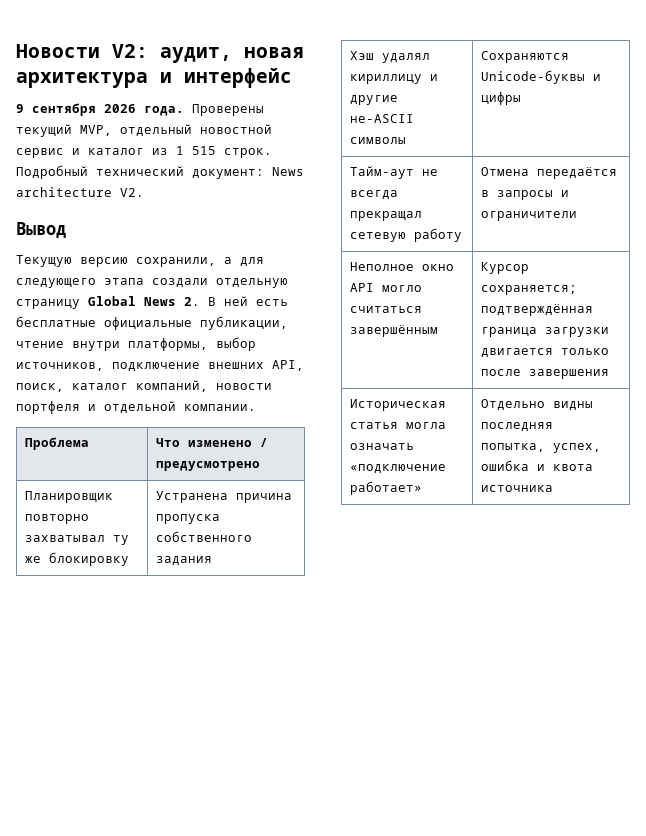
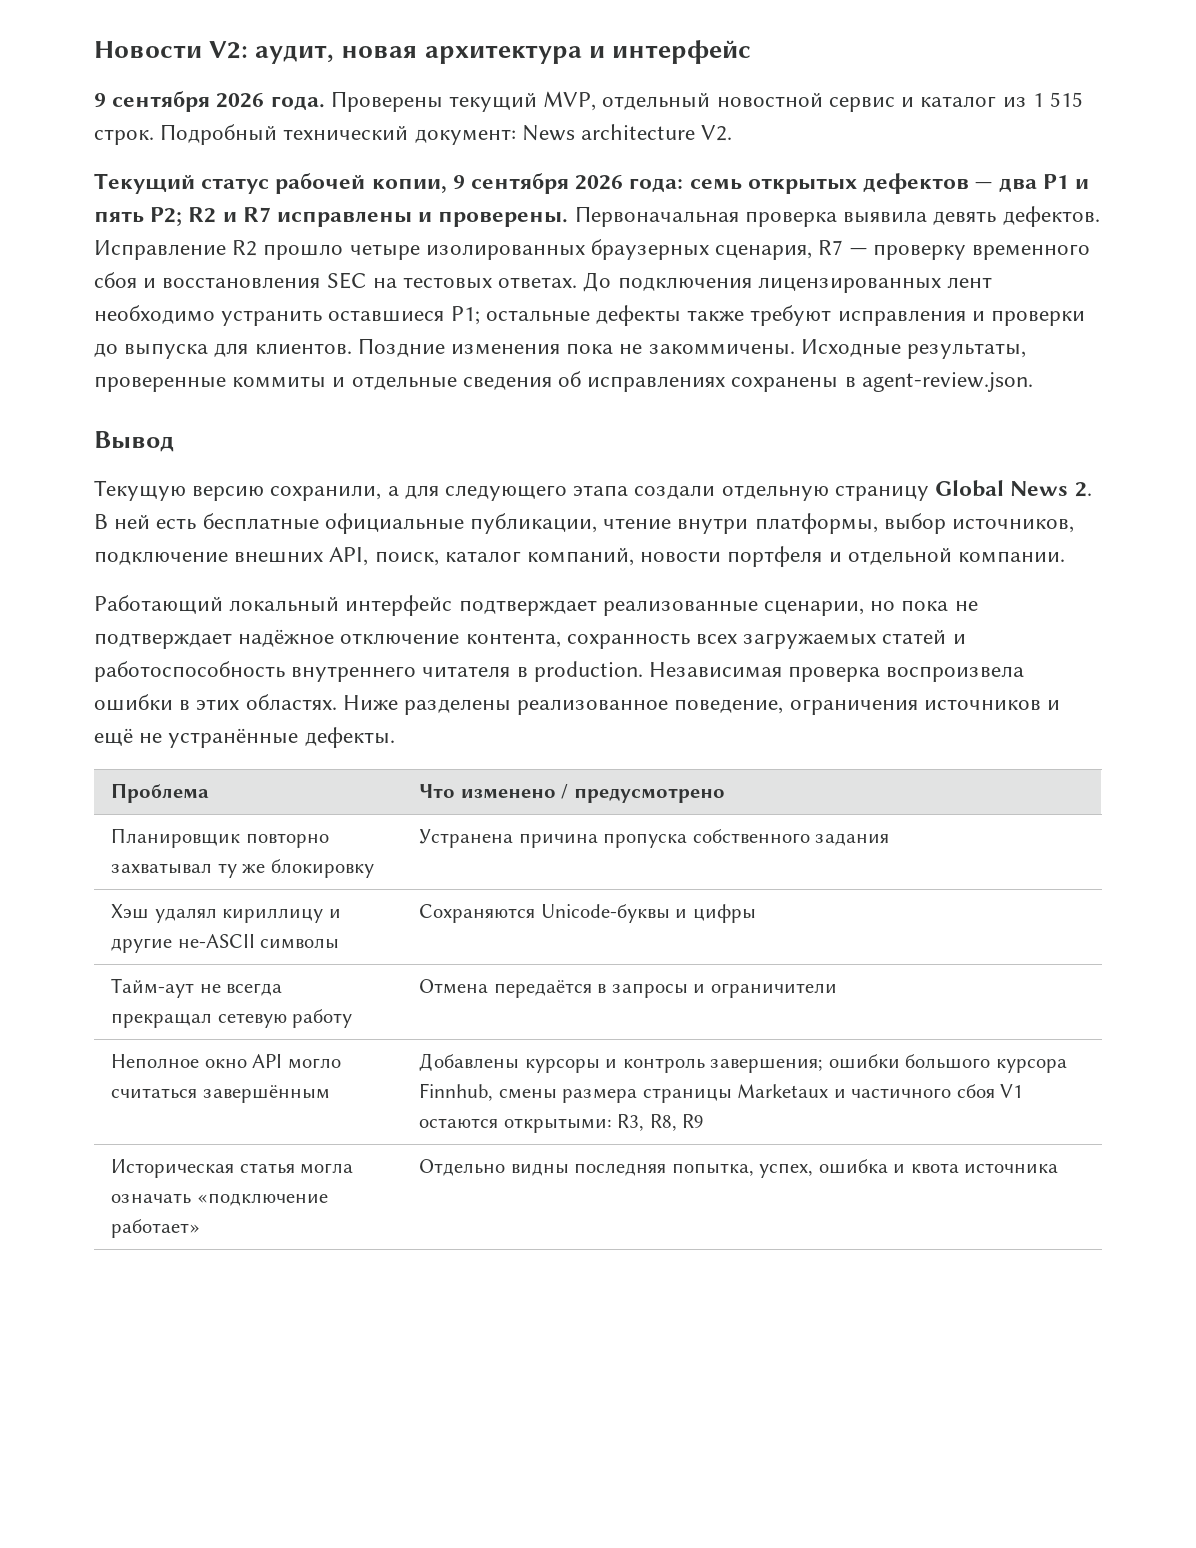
+ Текущий статус рабочей копии, 9 сентября 2026 года: семь открытых дефектов — два P1 и пять P2; R2 и R7 исправлены и проверены. Первоначальная проверка выявила девять дефектов. Исправление R2 прошло четыре изолированных браузерных сценария, R7 — проверку временного сбоя и восстановления SEC на тестовых ответах. До подключения лицензированных лент необходимо устранить оставшиеся P1; остальные дефекты также требуют исправления и проверки до выпуска для клиентов. Поздние изменения пока не закоммичены. Исходные результаты, проверенные коммиты и отдельные сведения об исправлениях сохранены в agent-review.json.
+ Работающий локальный интерфейс подтверждает реализованные сценарии, но пока не подтверждает надёжное отключение контента, сохранность всех загружаемых статей и работоспособность внутреннего читателя в production. Независимая проверка воспроизвела ошибки в этих областях. Ниже разделены реализованное поведение, ограничения источников и ещё не устранённые дефекты.
- Неполное окно API могло считаться завершённым | Курсор сохраняется; подтверждённая граница загрузки двигается только после завершения
+ Неполное окно API могло считаться завершённым | Добавлены курсоры и контроль завершения; ошибки большого курсора Finnhub, смены размера страницы Marketaux и частичного сбоя V1 остаются открытыми: R3, R8, R9

